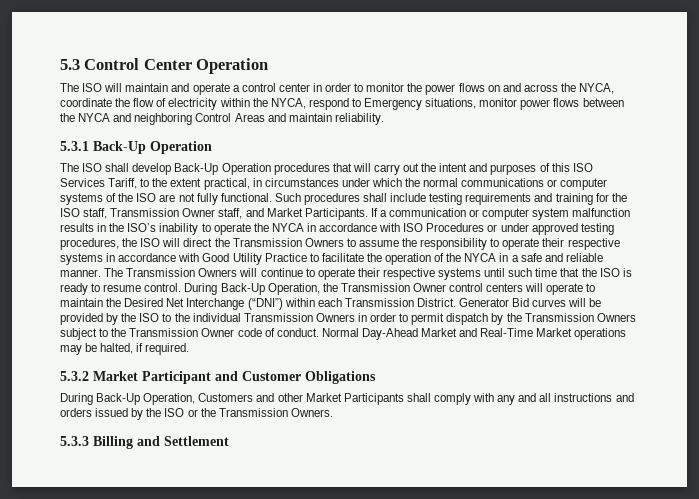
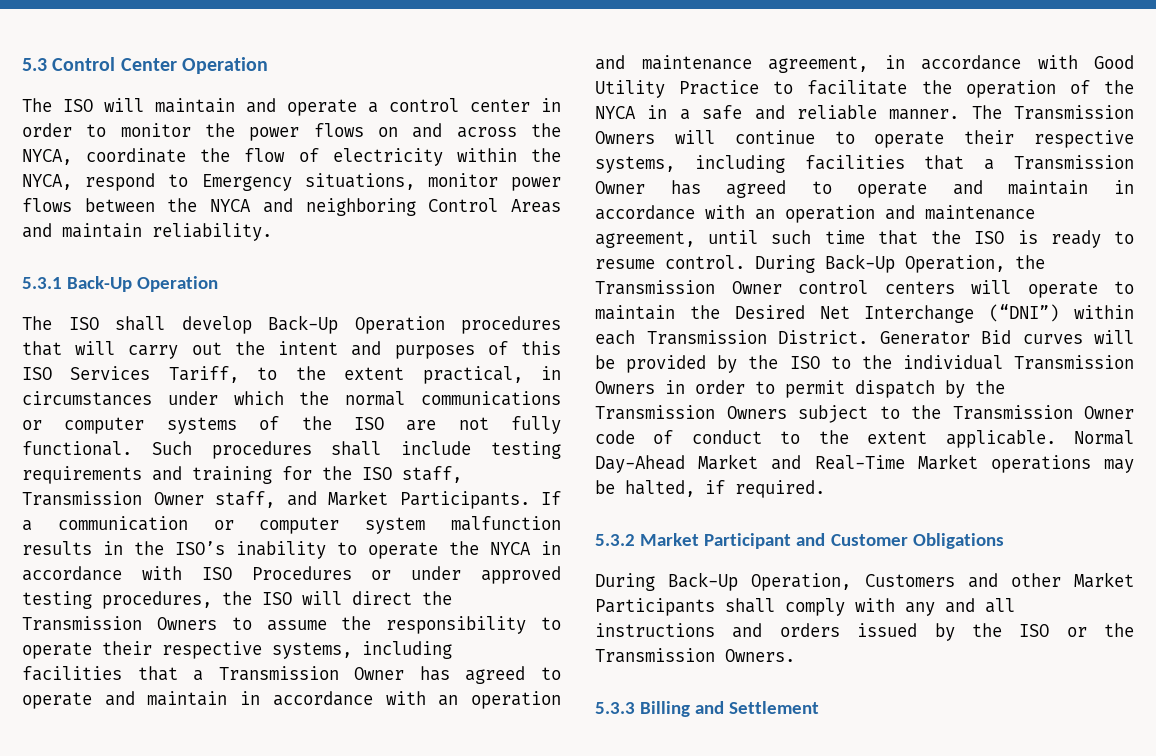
- If a communication or computer system malfunction results in the ISO’s inability to operate the NYCA in accordance with ISO Procedures or under approved testing procedures, the ISO will direct the Transmission Owners to assume the responsibility to operate their respective systems in accordance with Good Utility Practice to facilitate the operation of the NYCA in a safe and reliable manner.
+ If a communication or computer system malfunction results in the ISO’s inability to operate the NYCA in accordance with ISO Procedures or under approved testing procedures, the ISO will direct the Transmission Owners to assume the responsibility to operate their respective systems, including facilities that a Transmission Owner has agreed to operate and maintain in accordance with an operation and maintenance agreement, in accordance with Good Utility Practice to facilitate the operation of the NYCA in a safe and reliable manner.
- The Transmission Owners will continue to operate their respective systems until such time that the ISO is ready to resume control.
+ The Transmission Owners will continue to operate their respective systems, including facilities that a Transmission Owner has agreed to operate and maintain in accordance with an operation and maintenance agreement, until such time that the ISO is ready to resume control.
- Generator Bid curves will be provided by the ISO to the individual Transmission Owners in order to permit dispatch by the Transmission Owners subject to the Transmission Owner code of conduct.
+ Generator Bid curves will be provided by the ISO to the individual Transmission Owners in order to permit dispatch by the Transmission Owners subject to the Transmission Owner code of conduct to the extent applicable.

